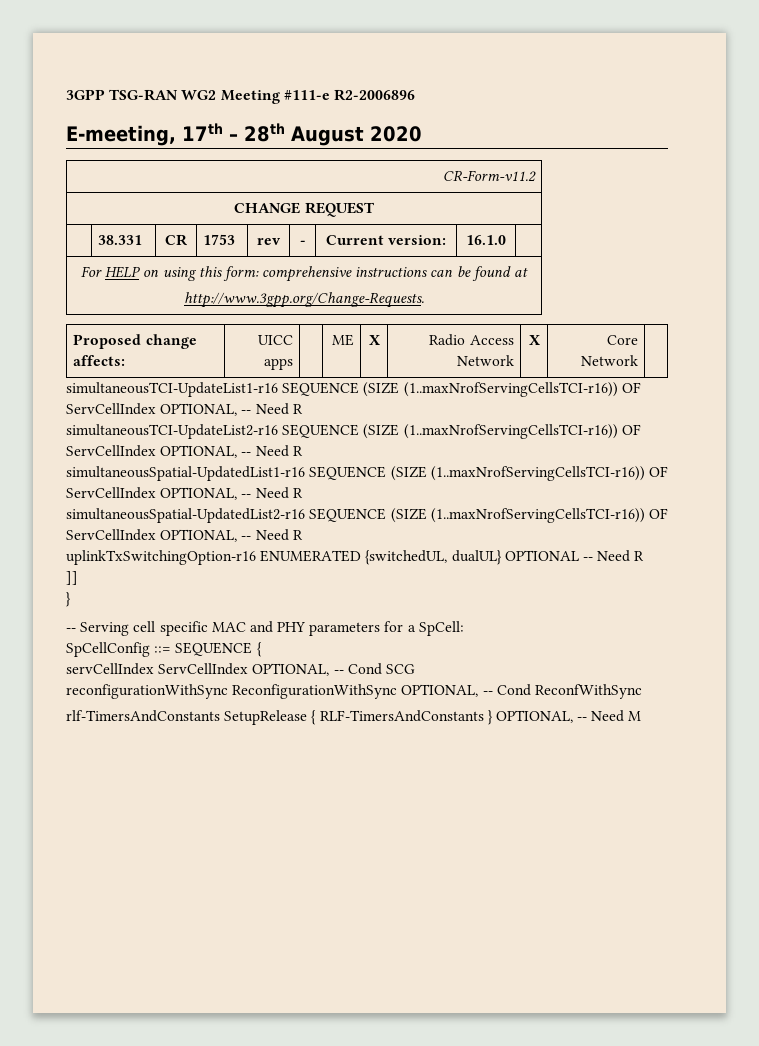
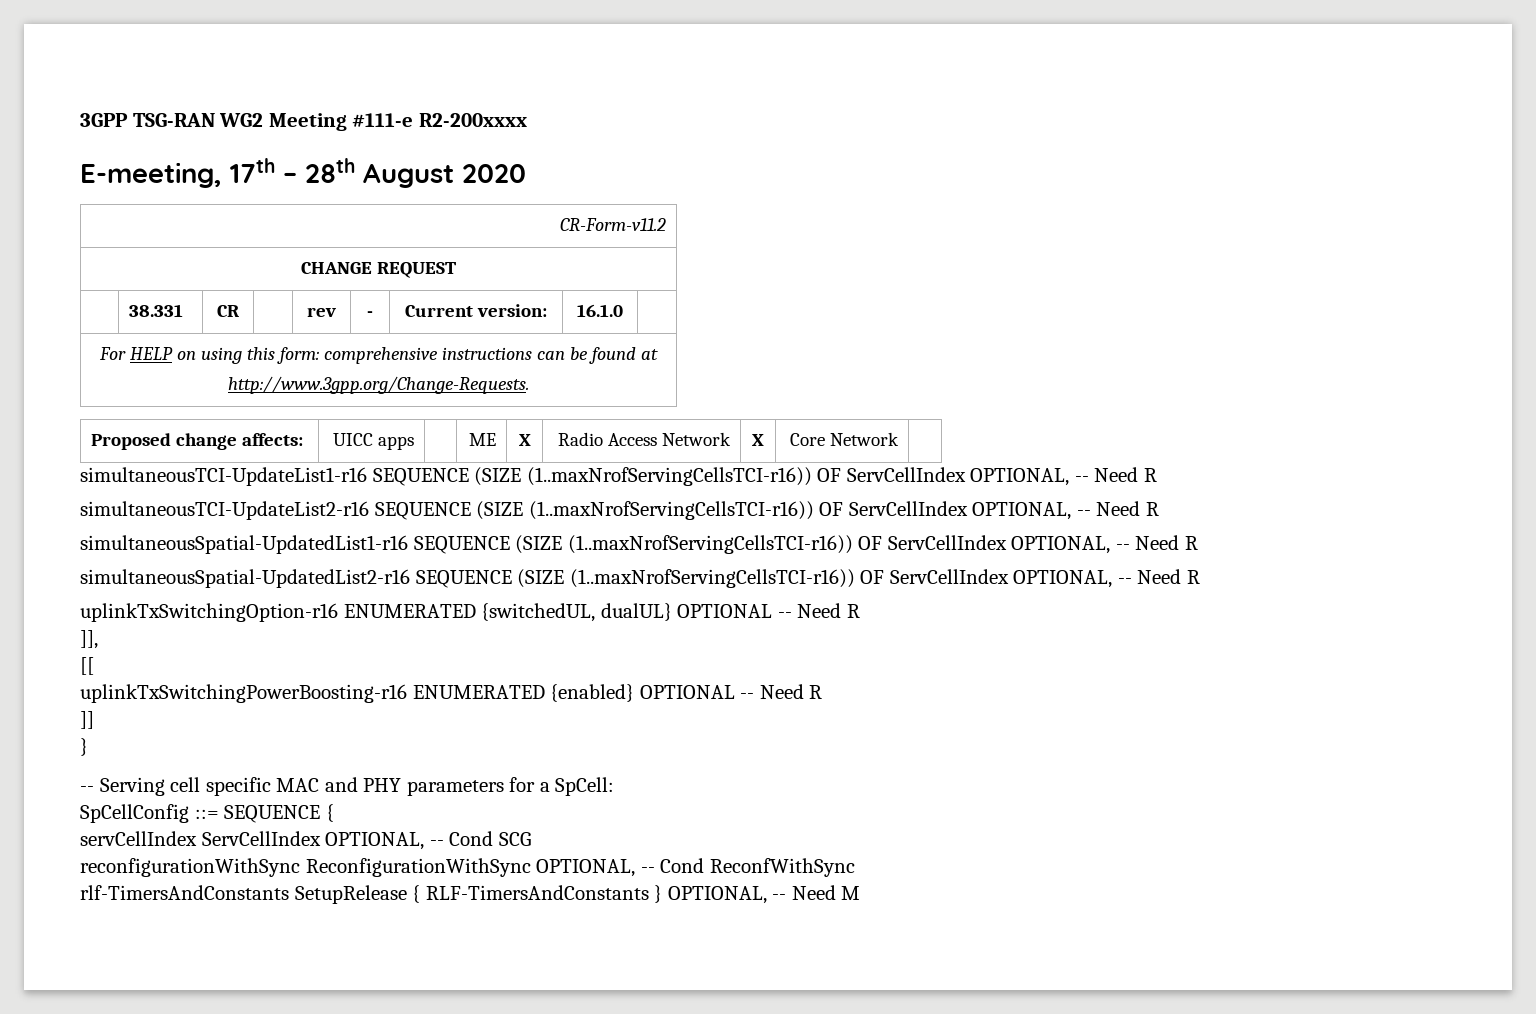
- 3GPP TSG-RAN WG2 Meeting #111-e R2-2006896
+ 3GPP TSG-RAN WG2 Meeting #111-e R2-200xxxx
- | 38.331 | CR | 1753 | rev | - | Current version: | 16.1.0 |
+ | 38.331 | CR | | rev | - | Current version: | 16.1.0 |
+ ]],
+ [[
+ uplinkTxSwitchingPowerBoosting-r16 ENUMERATED {enabled} OPTIONAL -- Need R

